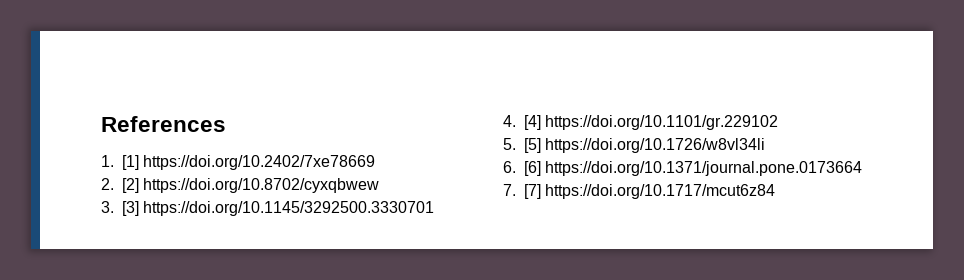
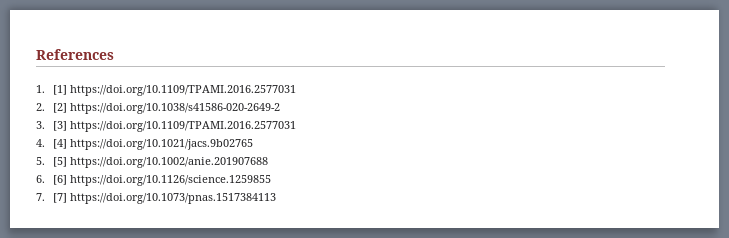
- 1. [1] https://doi.org/10.2402/7xe78669
+ 1. [1] https://doi.org/10.1109/TPAMI.2016.2577031
- 2. [2] https://doi.org/10.8702/cyxqbwew
+ 2. [2] https://doi.org/10.1038/s41586-020-2649-2
- 3. [3] https://doi.org/10.1145/3292500.3330701
+ 3. [3] https://doi.org/10.1109/TPAMI.2016.2577031
- 4. [4] https://doi.org/10.1101/gr.229102
+ 4. [4] https://doi.org/10.1021/jacs.9b02765
- 5. [5] https://doi.org/10.1726/w8vl34li
+ 5. [5] https://doi.org/10.1002/anie.201907688
- 6. [6] https://doi.org/10.1371/journal.pone.0173664
+ 6. [6] https://doi.org/10.1126/science.1259855
- 7. [7] https://doi.org/10.1717/mcut6z84
+ 7. [7] https://doi.org/10.1073/pnas.1517384113

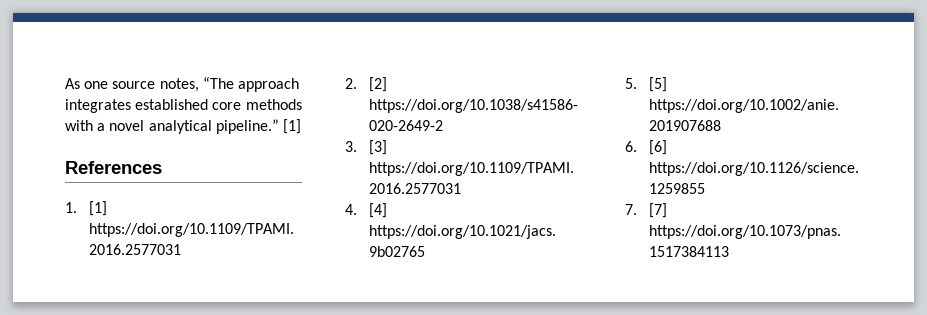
+ As one source notes, “The approach integrates established core methods with a novel analytical pipeline.” [1]

